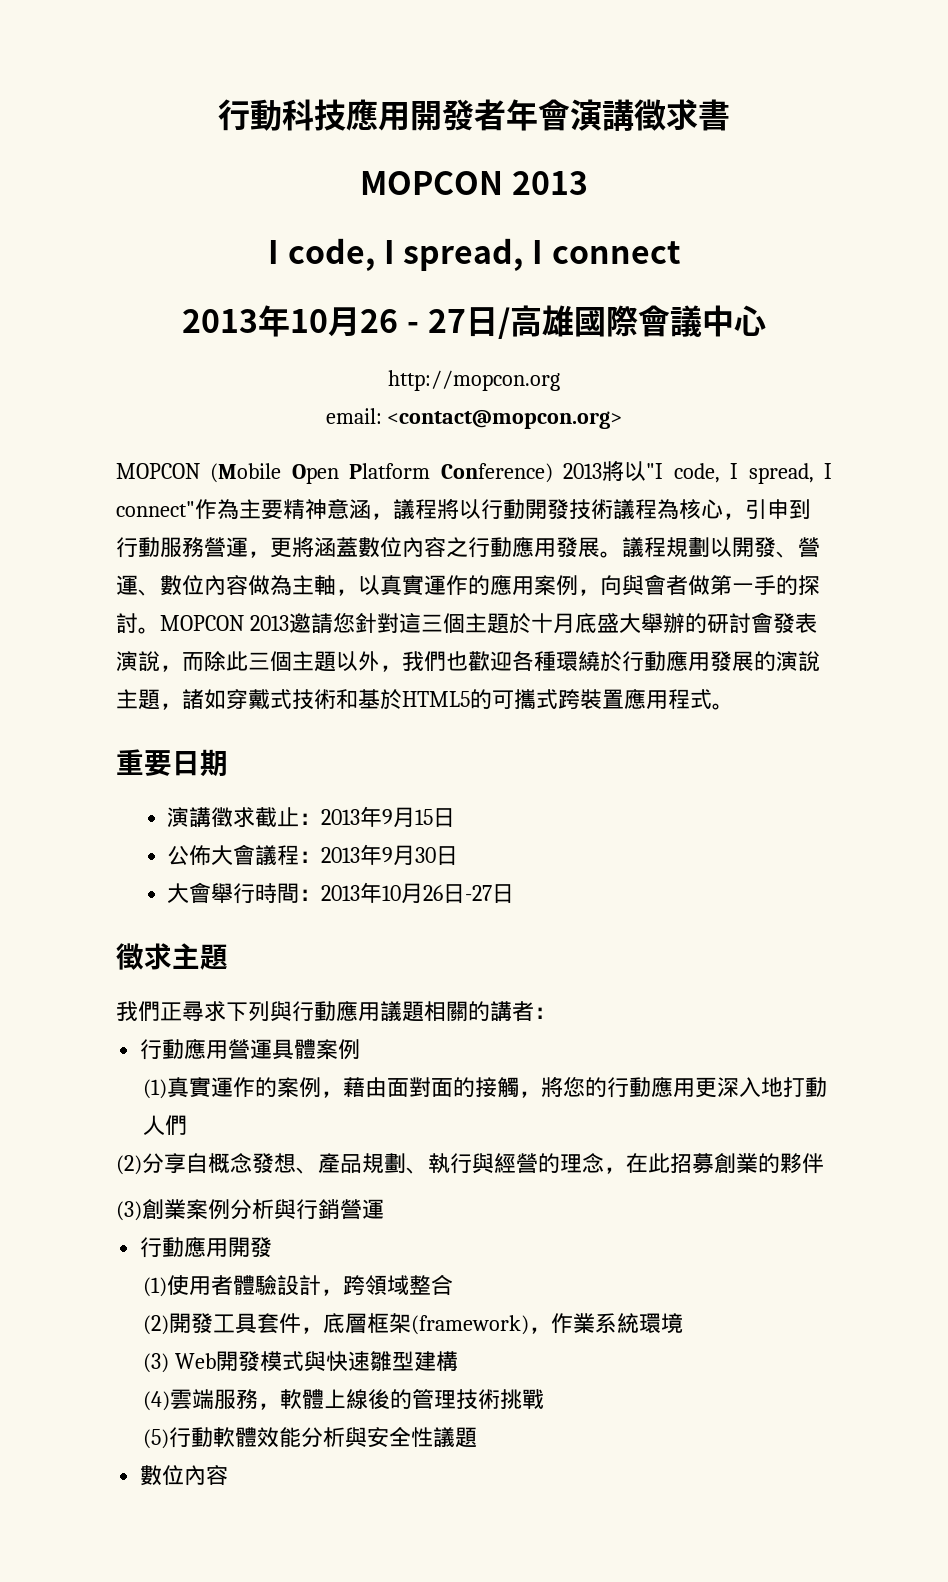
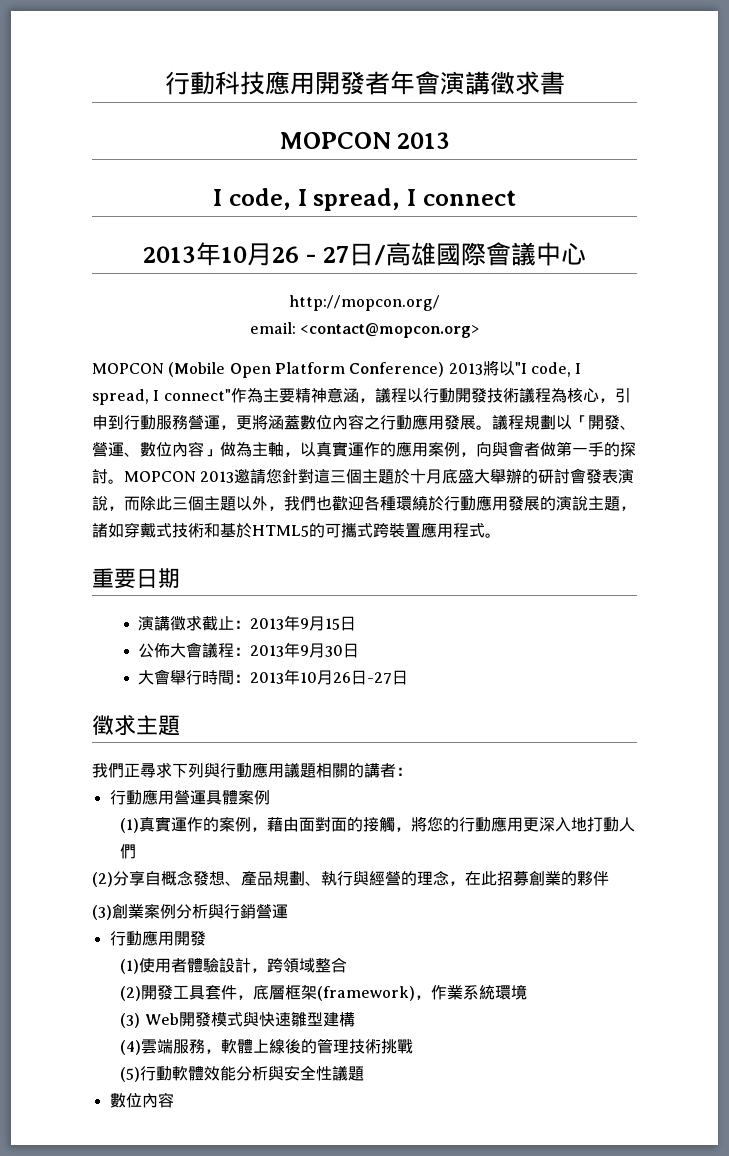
- http://mopcon.org
+ http://mopcon.org/
- MOPCON (Mobile Open Platform Conference) 2013將以"I code, I spread, I connect"作為主要精神意涵，議程將以行動開發技術議程為核心，引申到行動服務營運，更將涵蓋數位內容之行動應用發展。
+ MOPCON (Mobile Open Platform Conference) 2013將以"I code, I spread, I connect"作為主要精神意涵，議程以行動開發技術議程為核心，引申到行動服務營運，更將涵蓋數位內容之行動應用發展。
- 議程規劃以開發、營運、數位內容做為主軸，以真實運作的應用案例，向與會者做第一手的探討。
+ 議程規劃以「開發、營運、數位內容」做為主軸，以真實運作的應用案例，向與會者做第一手的探討。

